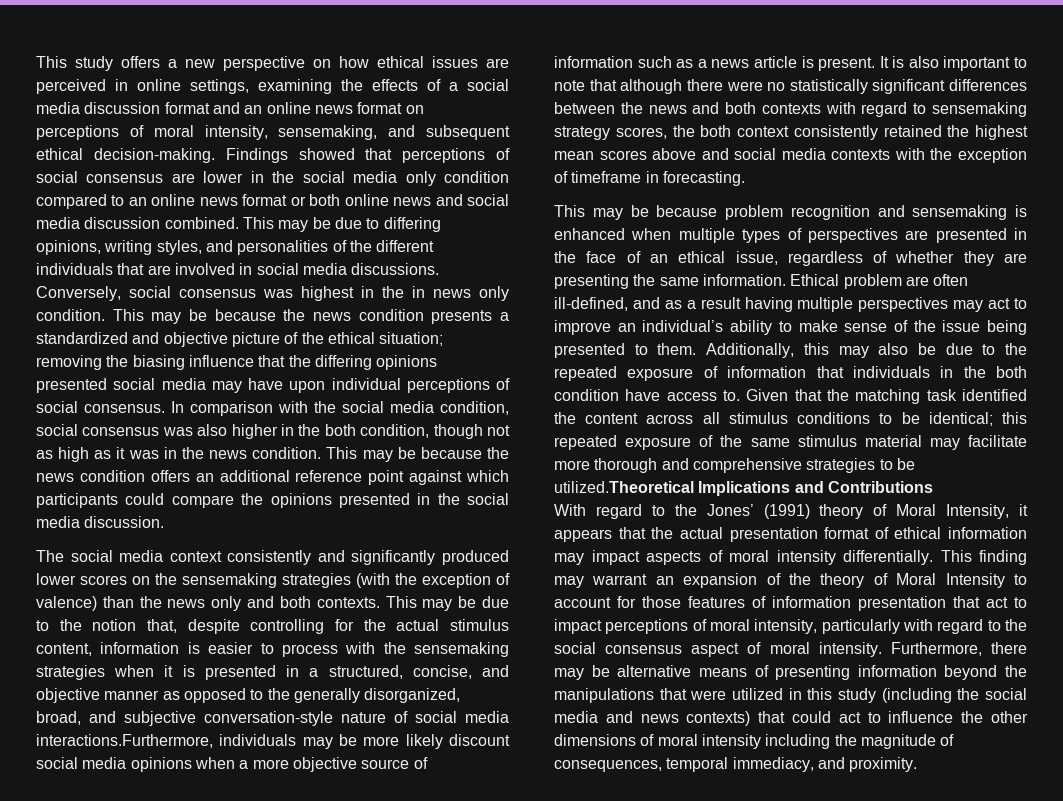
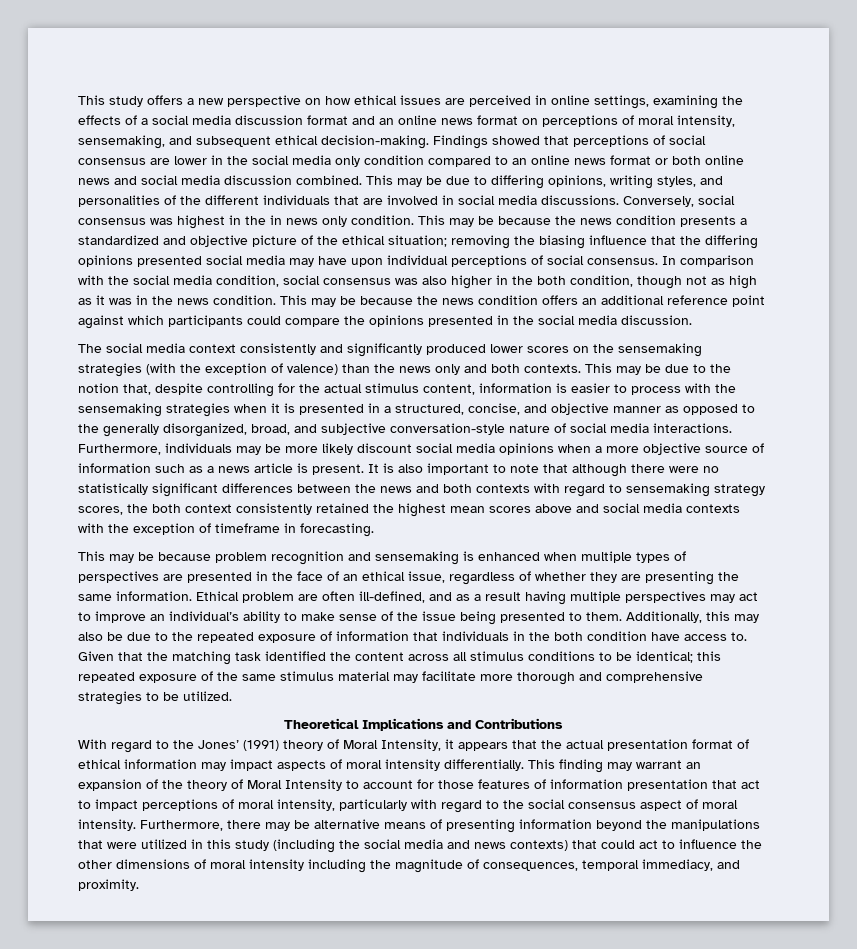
- This may be due to the notion that, despite controlling for the actual stimulus content, information is easier to process with the sensemaking strategies when it is presented in a structured, concise, and objective manner as opposed to the generally disorganized, broad, and subjective conversation-style nature of social media interactions.Furthermore, individuals may be more likely discount social media opinions when a more objective source of information such as a news article is present.
+ This may be due to the notion that, despite controlling for the actual stimulus content, information is easier to process with the sensemaking strategies when it is presented in a structured, concise, and objective manner as opposed to the generally disorganized, broad, and subjective conversation-style nature of social media interactions. Furthermore, individuals may be more likely discount social media opinions when a more objective source of information such as a news article is present.
- Given that the matching task identified the content across all stimulus conditions to be identical; this repeated exposure of the same stimulus material may facilitate more thorough and comprehensive strategies to be utilized.Theoretical Implications and Contributions
+ Given that the matching task identified the content across all stimulus conditions to be identical; this repeated exposure of the same stimulus material may facilitate more thorough and comprehensive strategies to be utilized.
+ Theoretical Implications and Contributions

